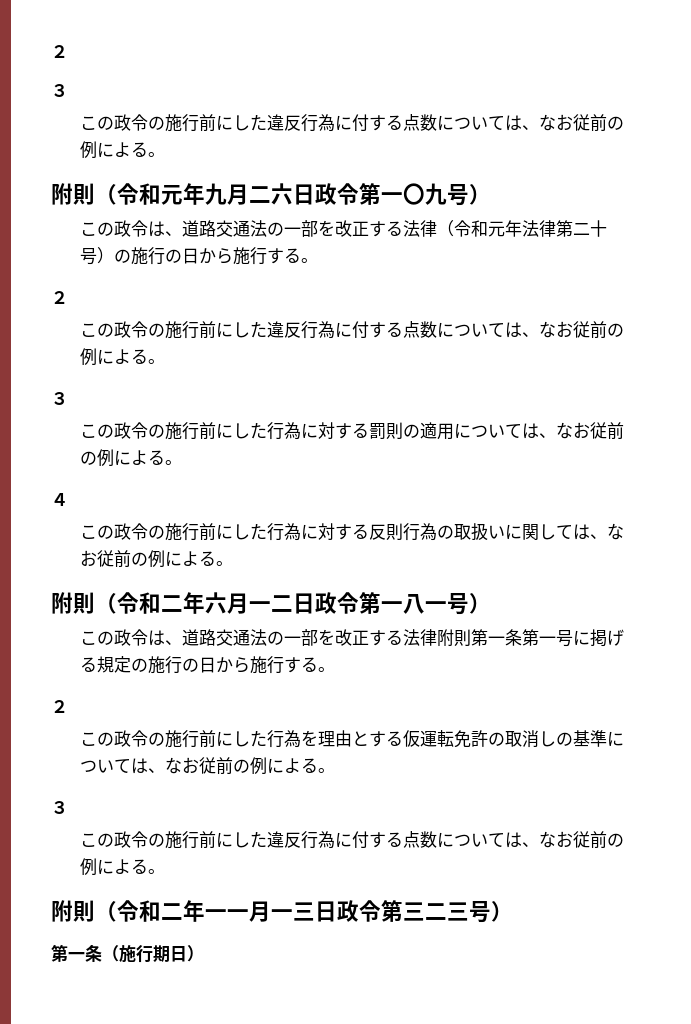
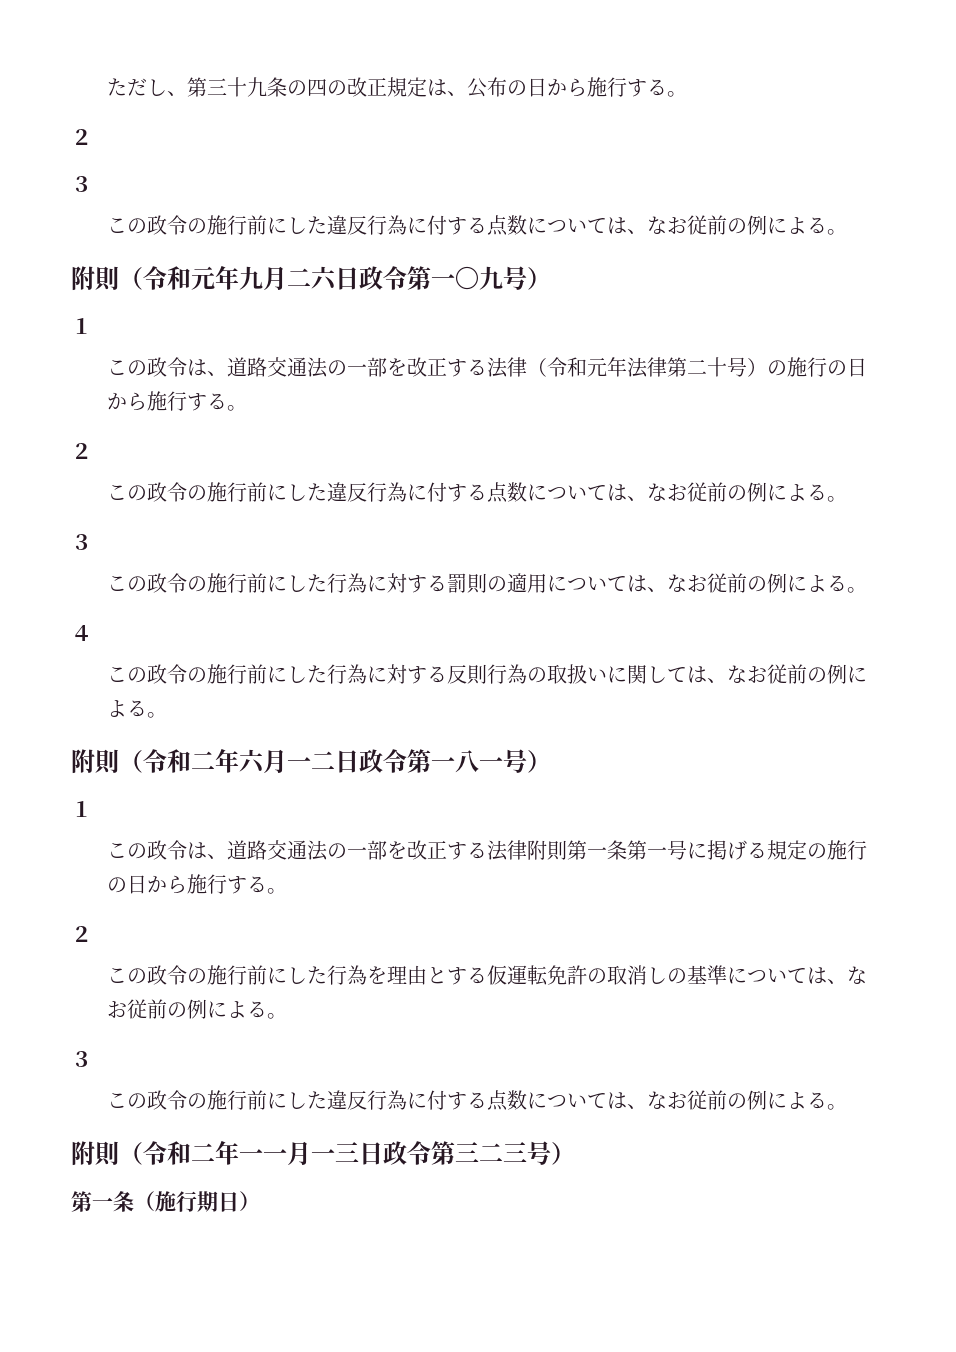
+ ただし、第三十九条の四の改正規定は、公布の日から施行する。
  附則（令和元年九月二六日政令第一〇九号）
+ １
  附則（令和二年六月一二日政令第一八一号）
+ １

